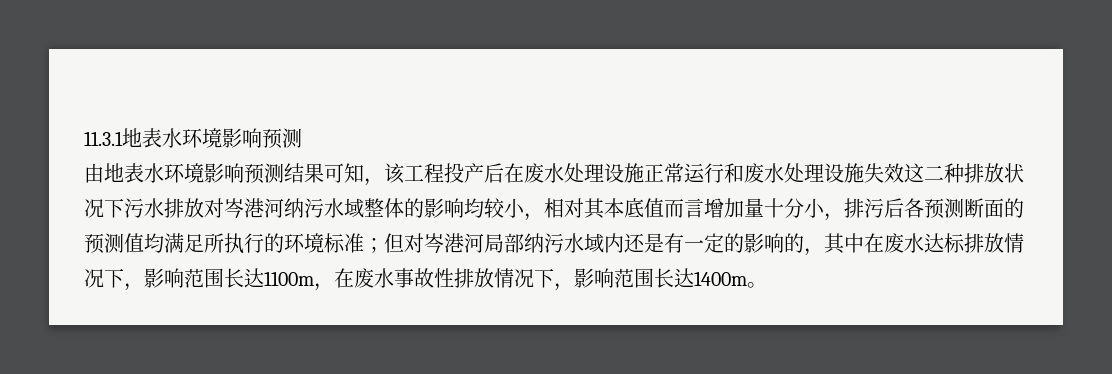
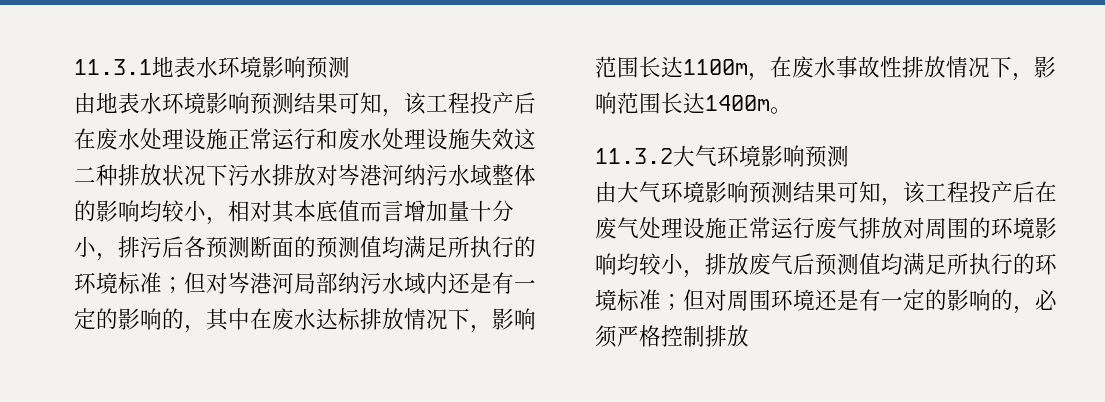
+ 11.3.2大气环境影响预测
+ 由大气环境影响预测结果可知，该工程投产后在废气处理设施正常运行废气排放对周围的环境影响均较小，排放废气后预测值均满足所执行的环境标准；但对周围环境还是有一定的影响的，必须严格控制排放

